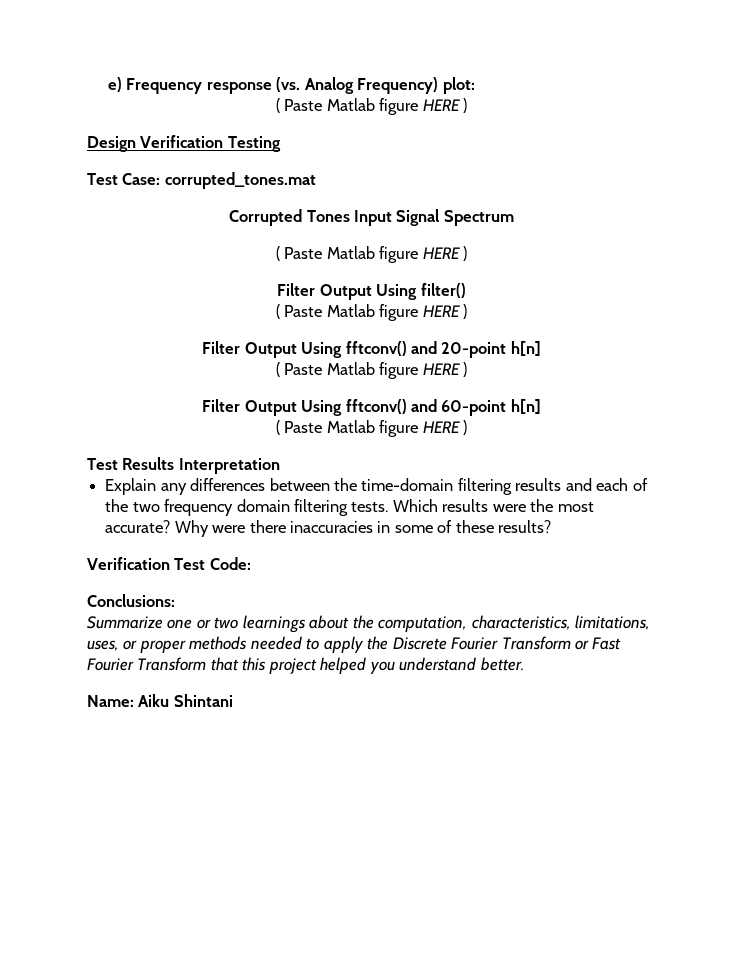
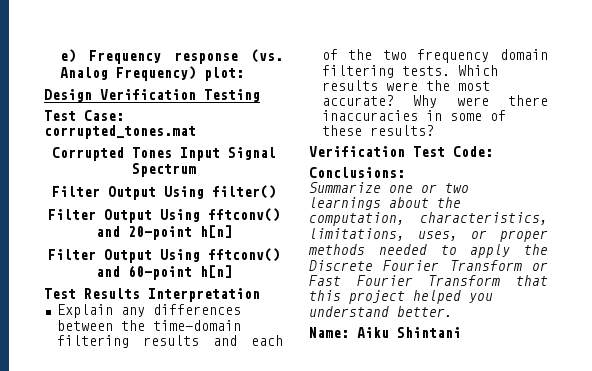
  e) Frequency response (vs. Analog Frequency) plot:
- ( Paste Matlab figure HERE )
  Corrupted Tones Input Signal Spectrum
- ( Paste Matlab figure HERE )
  Filter Output Using filter()
- ( Paste Matlab figure HERE )
  Filter Output Using fftconv() and 20-point h[n]
- ( Paste Matlab figure HERE )
  Filter Output Using fftconv() and 60-point h[n]
- ( Paste Matlab figure HERE )

